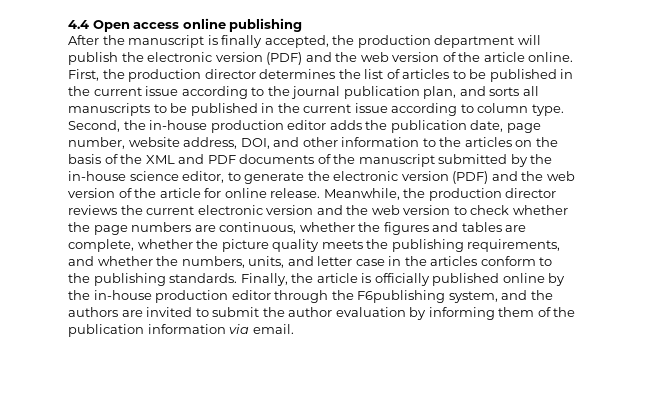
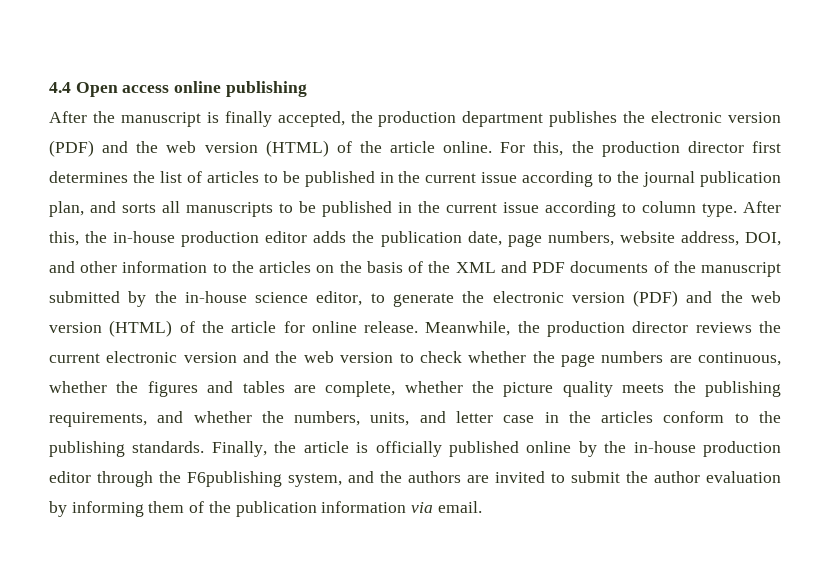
- After the manuscript is finally accepted, the production department will publish the electronic version (PDF) and the web version of the article online.
+ After the manuscript is finally accepted, the production department publishes the electronic version (PDF) and the web version (HTML) of the article online.
- First, the production director determines the list of articles to be published in the current issue according to the journal publication plan, and sorts all manuscripts to be published in the current issue according to column type.
+ For this, the production director first determines the list of articles to be published in the current issue according to the journal publication plan, and sorts all manuscripts to be published in the current issue according to column type.
- Second, the in-house production editor adds the publication date, page number, website address, DOI, and other information to the articles on the basis of the XML and PDF documents of the manuscript submitted by the in-house science editor, to generate the electronic version (PDF) and the web version of the article for online release.
+ After this, the in-house production editor adds the publication date, page numbers, website address, DOI, and other information to the articles on the basis of the XML and PDF documents of the manuscript submitted by the in-house science editor, to generate the electronic version (PDF) and the web version (HTML) of the article for online release.

